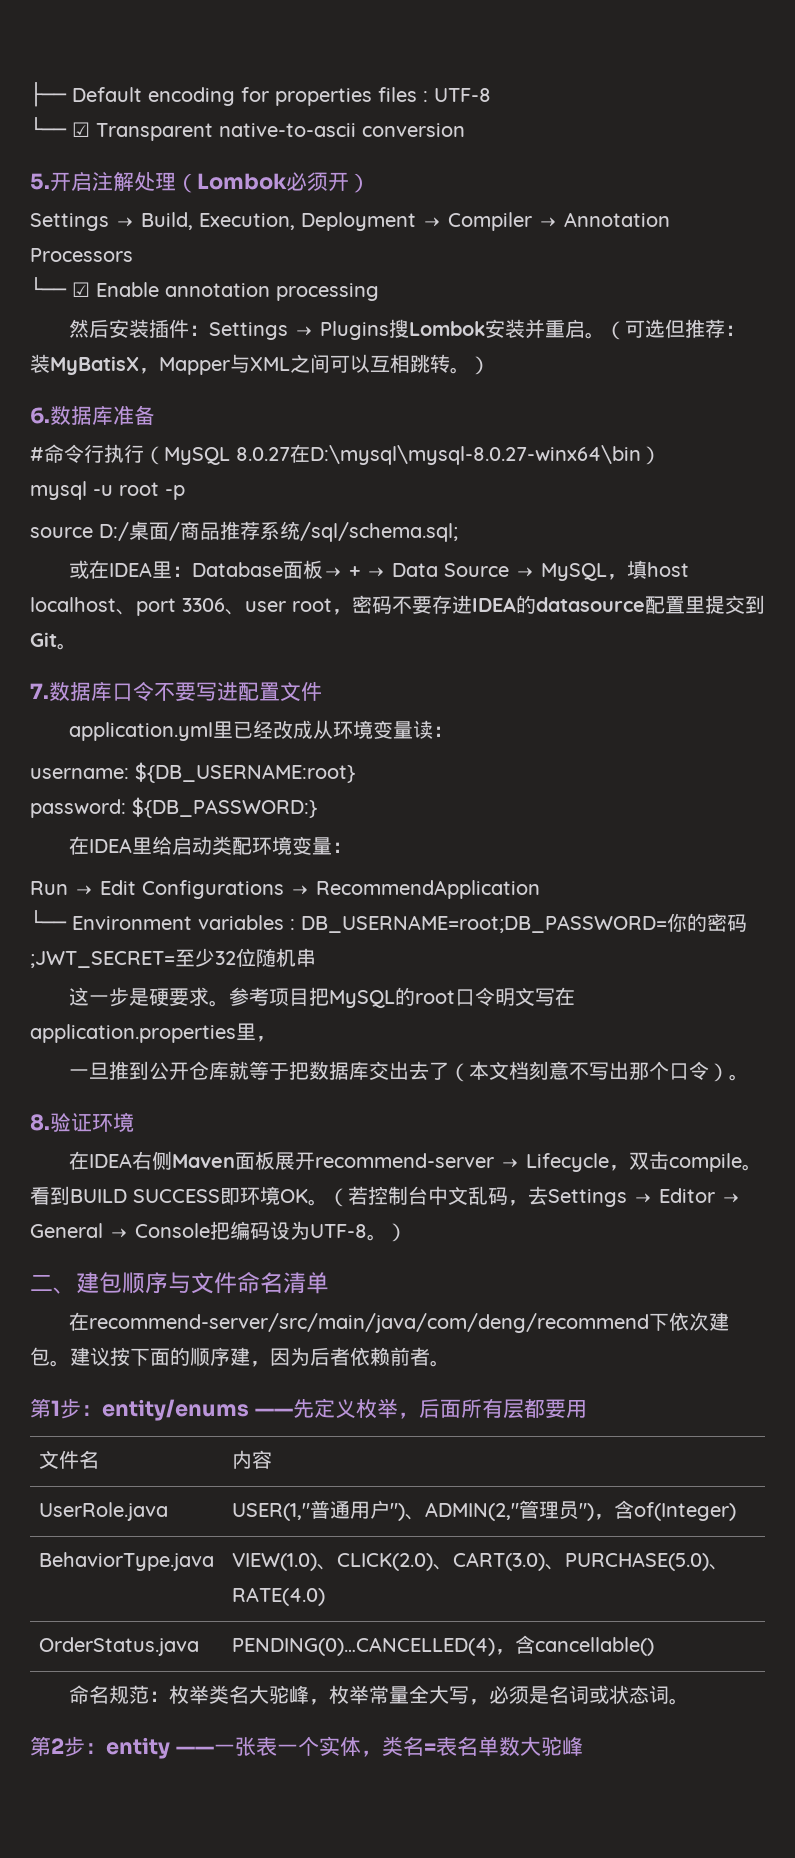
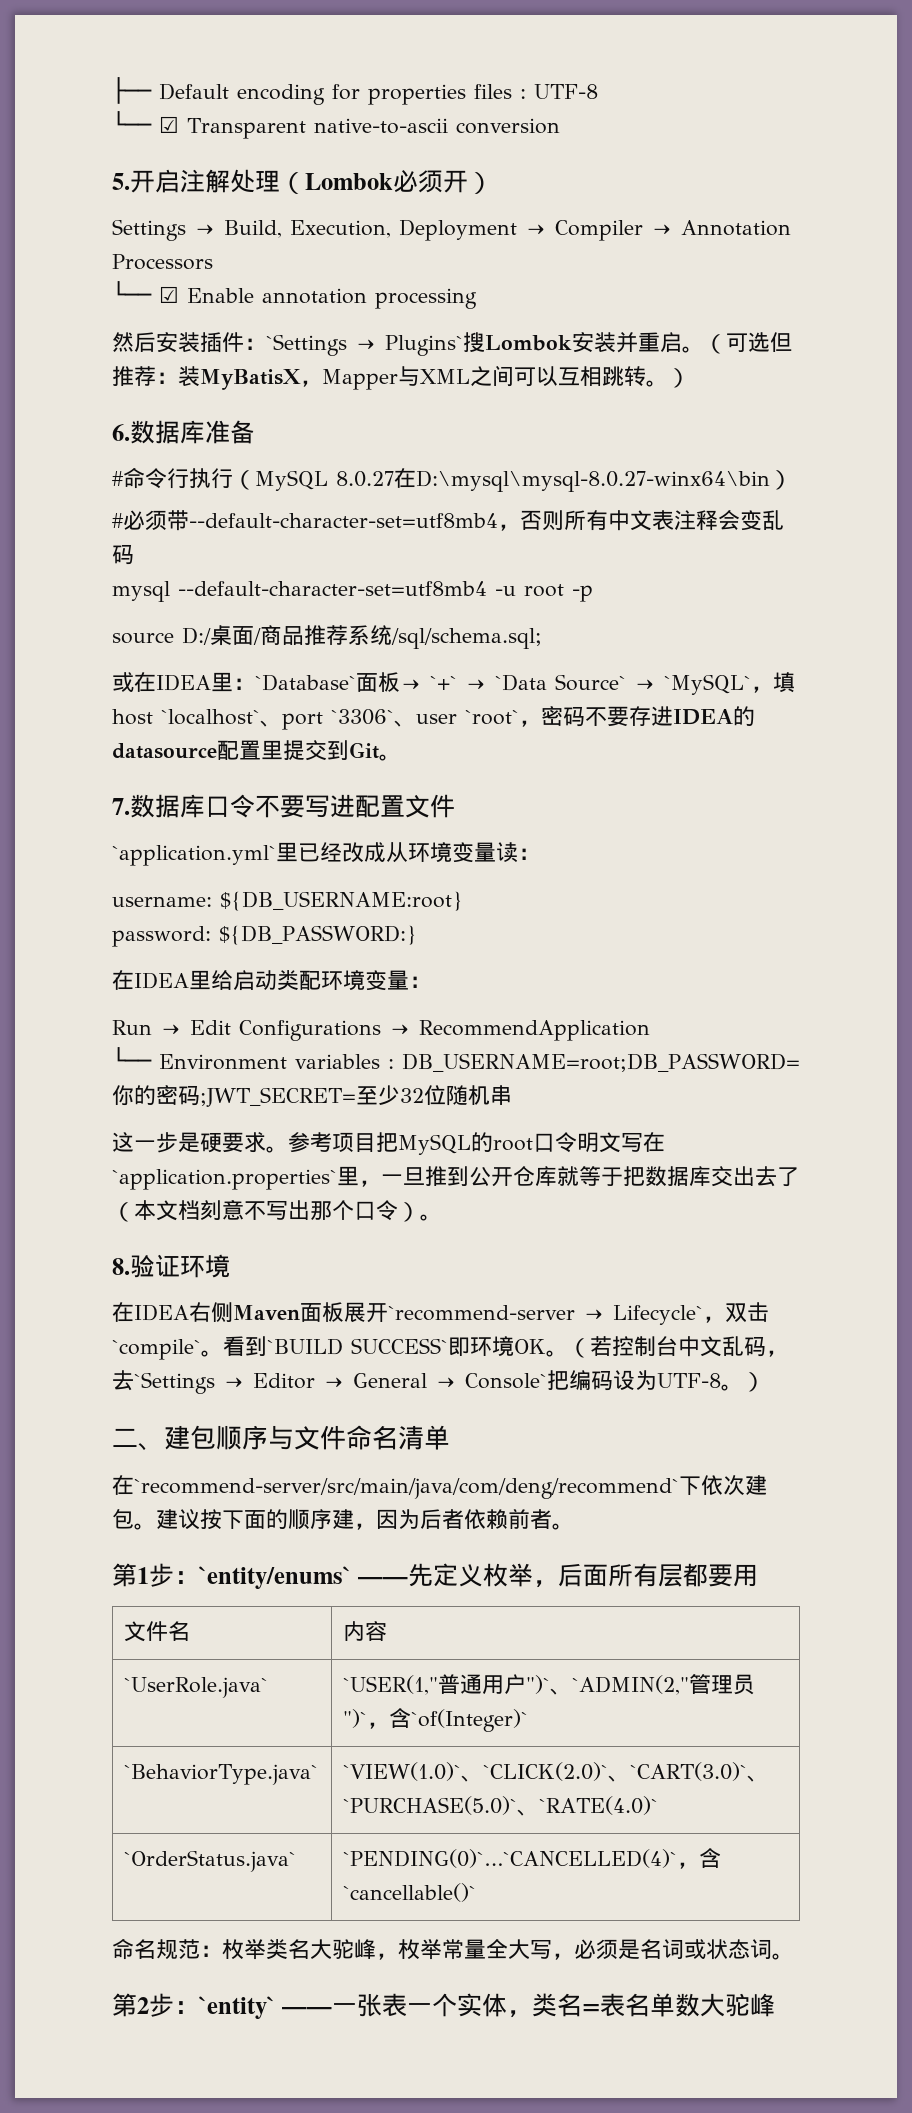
- 然后安装插件：Settings → Plugins搜Lombok安装并重启。
+ 然后安装插件：`Settings → Plugins`搜Lombok安装并重启。
+ #必须带--default-character-set=utf8mb4，否则所有中文表注释会变乱码
- mysql -u root -p
+ mysql --default-character-set=utf8mb4 -u root -p
- 或在IDEA里：Database面板→ + → Data Source → MySQL，填host localhost、port 3306、user root，密码不要存进IDEA的datasource配置里提交到Git。
+ 或在IDEA里：`Database`面板→ `+` → `Data Source` → `MySQL`，填host `localhost`、port `3306`、user `root`，密码不要存进IDEA的datasource配置里提交到Git。
- application.yml里已经改成从环境变量读：
+ `application.yml`里已经改成从环境变量读：
- 参考项目把MySQL的root口令明文写在application.properties里，
- 一旦推到公开仓库就等于把数据库交出去了（本文档刻意不写出那个口令）。
+ 参考项目把MySQL的root口令明文写在`application.properties`里，一旦推到公开仓库就等于把数据库交出去了（本文档刻意不写出那个口令）。
- 在IDEA右侧Maven面板展开recommend-server → Lifecycle，双击compile。看到BUILD SUCCESS即环境OK。
+ 在IDEA右侧Maven面板展开`recommend-server → Lifecycle`，双击`compile`。看到`BUILD SUCCESS`即环境OK。
- （若控制台中文乱码，去Settings → Editor → General → Console把编码设为UTF-8。）
+ （若控制台中文乱码，去`Settings → Editor → General → Console`把编码设为UTF-8。）
- 在recommend-server/src/main/java/com/deng/recommend下依次建包。
+ 在`recommend-server/src/main/java/com/deng/recommend`下依次建包。
- 第1步：entity/enums ——先定义枚举，后面所有层都要用
+ 第1步：`entity/enums` ——先定义枚举，后面所有层都要用
- UserRole.java | USER(1,"普通用户")、ADMIN(2,"管理员")，含of(Integer)
- BehaviorType.java | VIEW(1.0)、CLICK(2.0)、CART(3.0)、PURCHASE(5.0)、RATE(4.0)
- OrderStatus.java | PENDING(0)…CANCELLED(4)，含cancellable()
+ `UserRole.java` | `USER(1,"普通用户")`、`ADMIN(2,"管理员")`，含`of(Integer)`
+ `BehaviorType.java` | `VIEW(1.0)`、`CLICK(2.0)`、`CART(3.0)`、`PURCHASE(5.0)`、`RATE(4.0)`
+ `OrderStatus.java` | `PENDING(0)`…`CANCELLED(4)`，含`cancellable()`
- 第2步：entity ——一张表一个实体，类名=表名单数大驼峰
+ 第2步：`entity` ——一张表一个实体，类名=表名单数大驼峰

